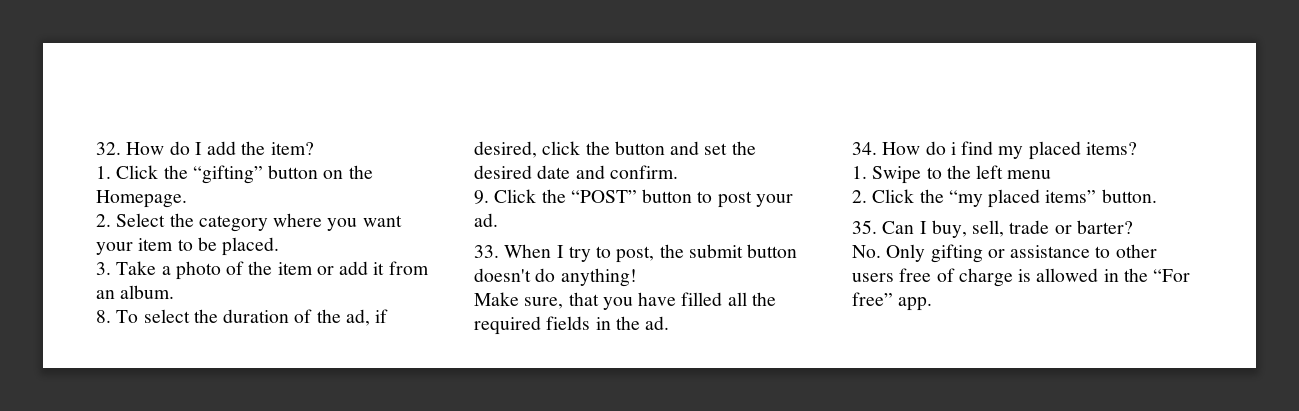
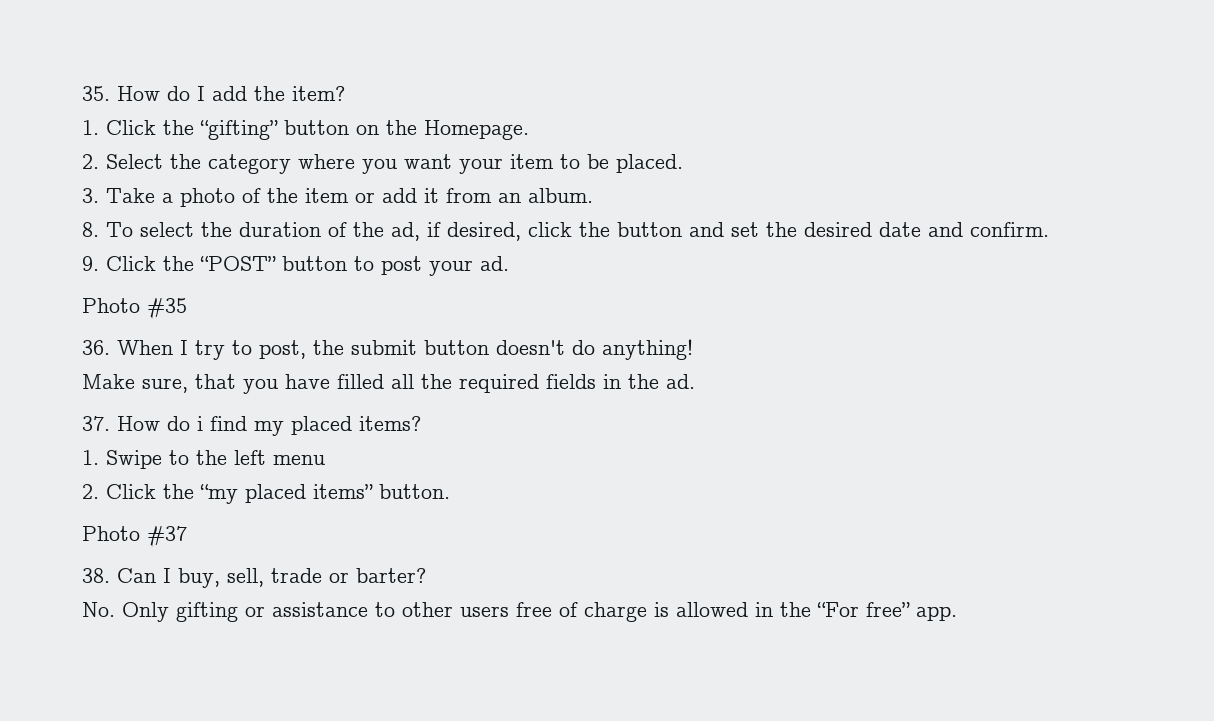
- 32. How do I add the item?
+ 35. How do I add the item?
- 33. When I try to post, the submit button doesn't do anything!
+ Photo #35
+ 36. When I try to post, the submit button doesn't do anything!
- 34. How do i find my placed items?
+ 37. How do i find my placed items?
- 35. Can I buy, sell, trade or barter?
+ Photo #37
+ 38. Can I buy, sell, trade or barter?

